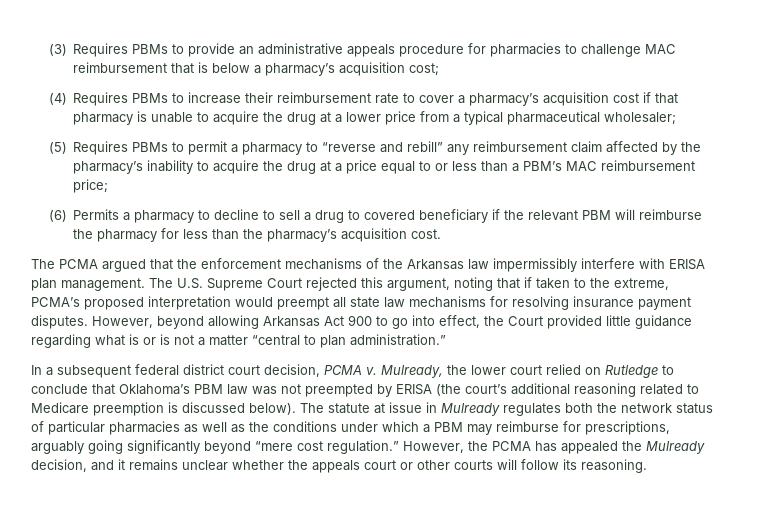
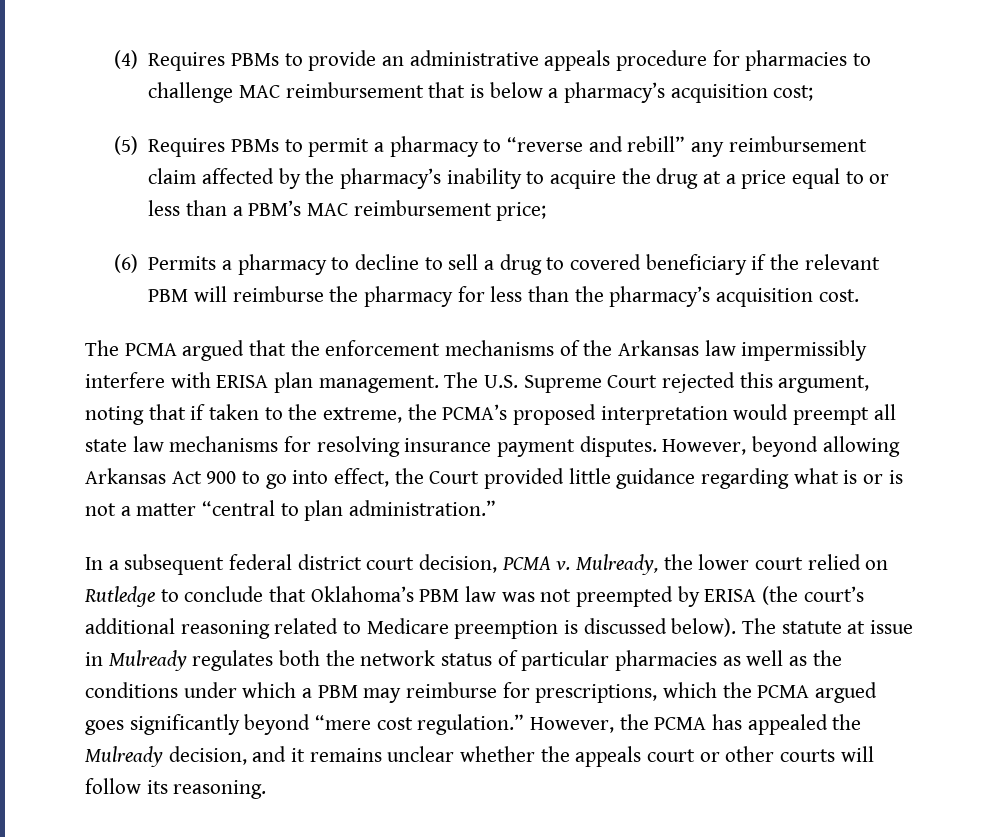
- (3) Requires PBMs to provide an administrative appeals procedure for pharmacies to challenge MAC reimbursement that is below a pharmacy’s acquisition cost;
+ (4) Requires PBMs to provide an administrative appeals procedure for pharmacies to challenge MAC reimbursement that is below a pharmacy’s acquisition cost;
- (4) Requires PBMs to increase their reimbursement rate to cover a pharmacy’s acquisition cost if that pharmacy is unable to acquire the drug at a lower price from a typical pharmaceutical wholesaler;
- The U.S. Supreme Court rejected this argument, noting that if taken to the extreme, PCMA’s proposed interpretation would preempt all state law mechanisms for resolving insurance payment disputes.
+ The U.S. Supreme Court rejected this argument, noting that if taken to the extreme, the PCMA’s proposed interpretation would preempt all state law mechanisms for resolving insurance payment disputes.
- The statute at issue in Mulready regulates both the network status of particular pharmacies as well as the conditions under which a PBM may reimburse for prescriptions, arguably going significantly beyond “mere cost regulation.”
+ The statute at issue in Mulready regulates both the network status of particular pharmacies as well as the conditions under which a PBM may reimburse for prescriptions, which the PCMA argued goes significantly beyond “mere cost regulation.”

